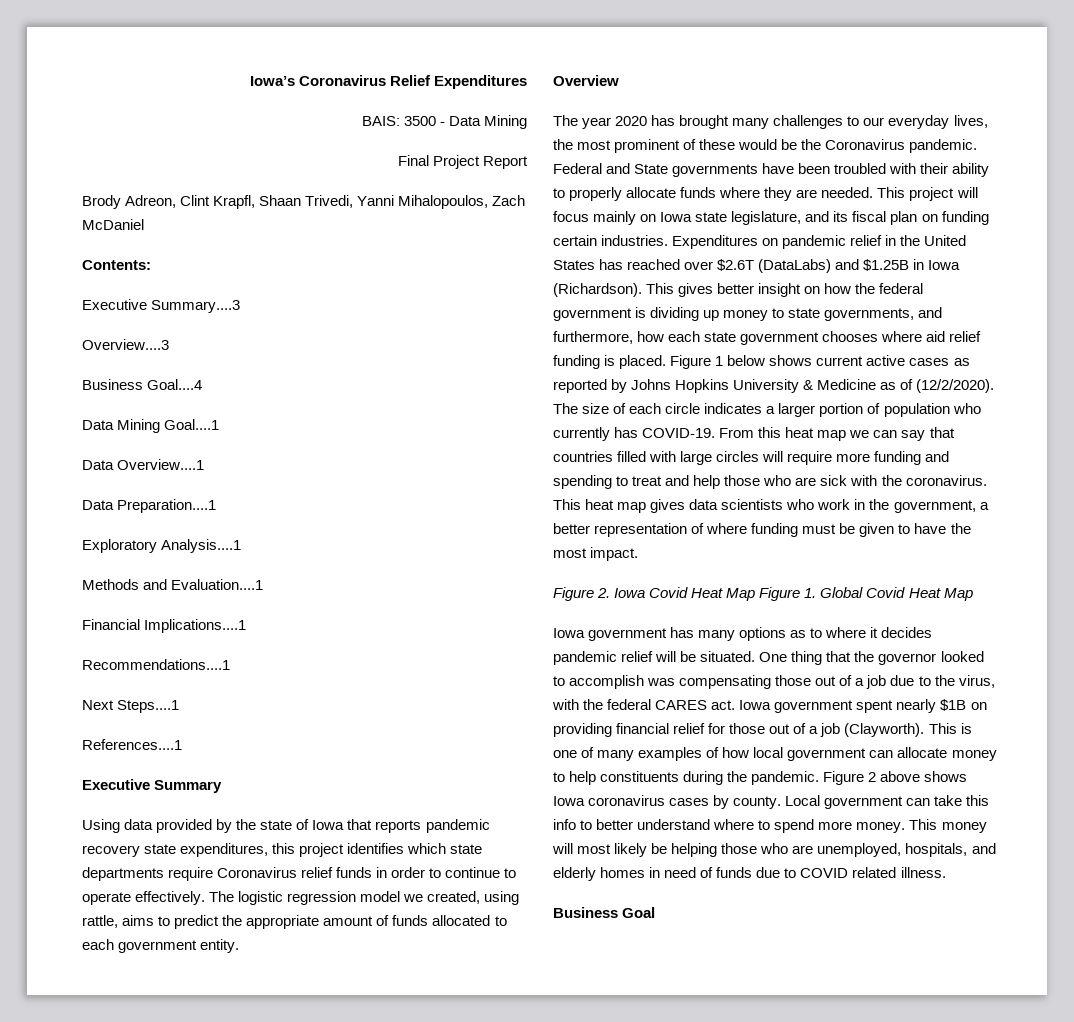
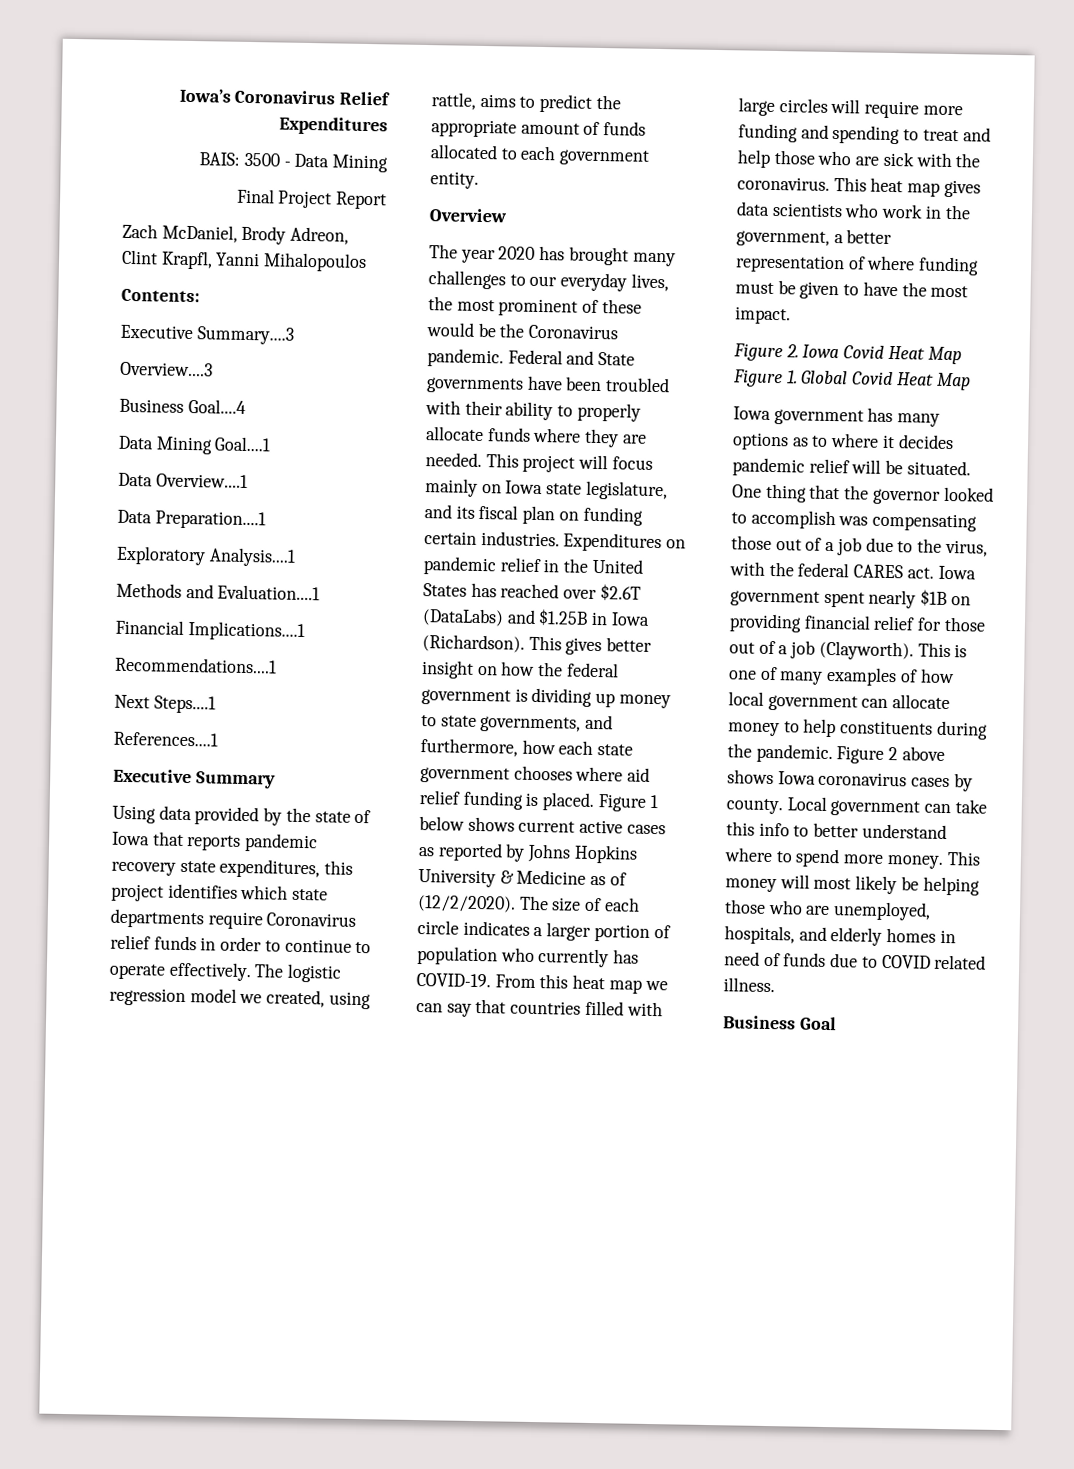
- Brody Adreon, Clint Krapfl, Shaan Trivedi, Yanni Mihalopoulos, Zach McDaniel
+ Zach McDaniel, Brody Adreon, Clint Krapfl, Yanni Mihalopoulos

